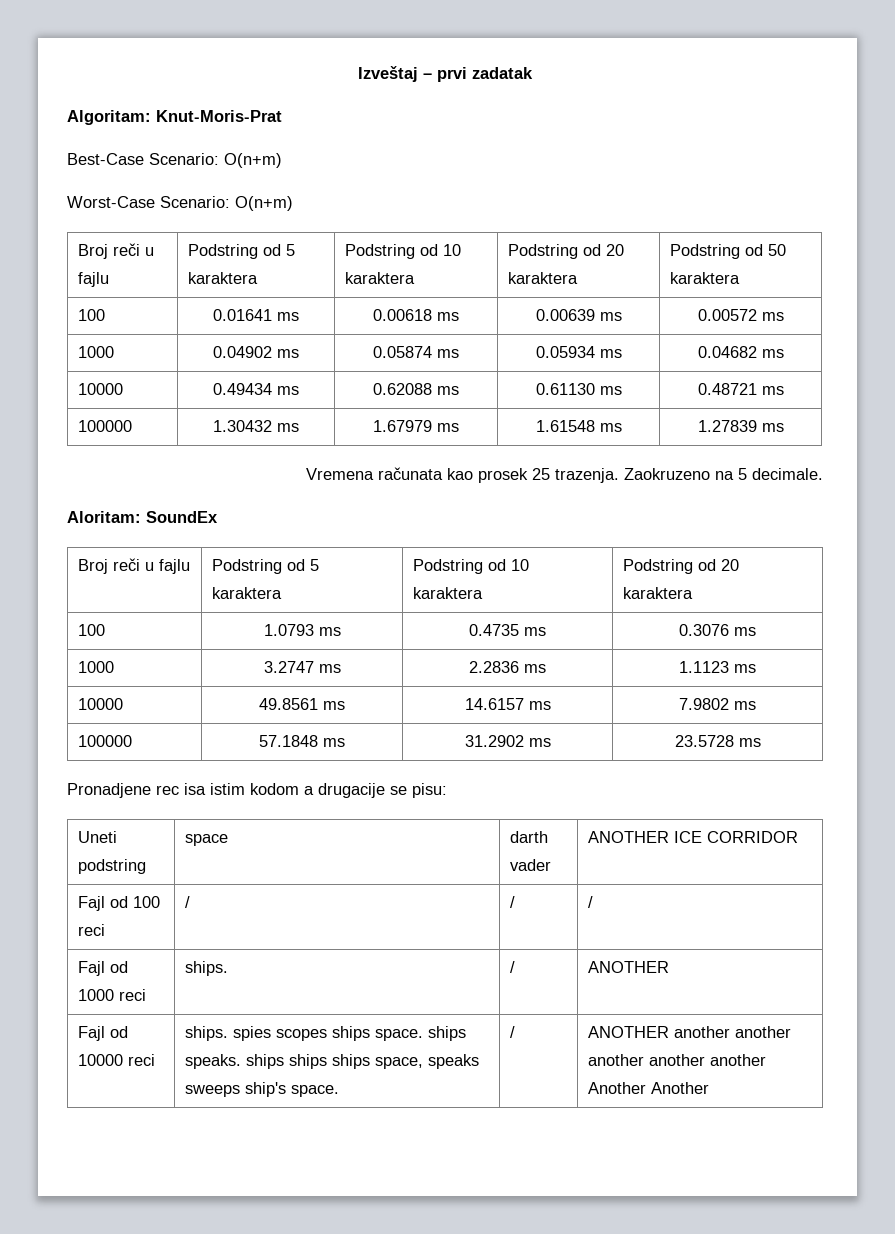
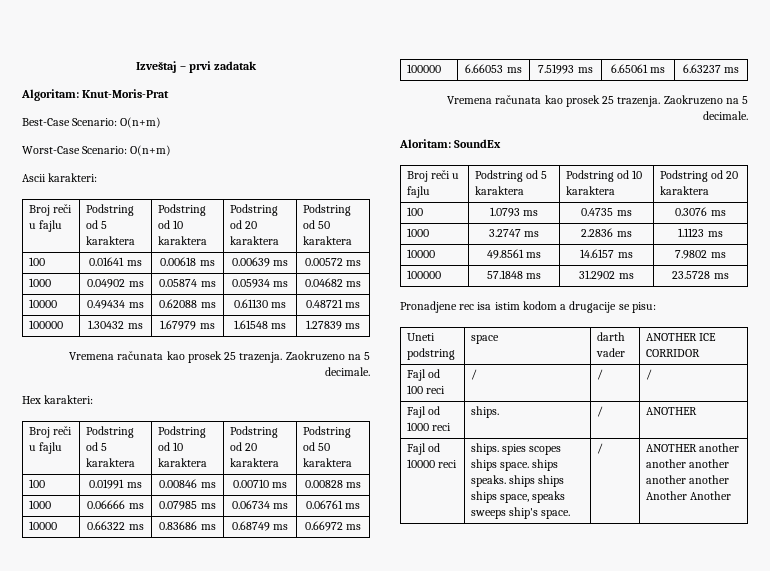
+ Ascii karakteri:
+ Hex karakteri:
+ Broj reči u fajlu | Podstring od 5 karaktera | Podstring od 10 karaktera | Podstring od 20 karaktera | Podstring od 50 karaktera
+ 100 | 0.01991 ms | 0.00846 ms | 0.00710 ms | 0.00828 ms
+ 1000 | 0.06666 ms | 0.07985 ms | 0.06734 ms | 0.06761 ms
+ 10000 | 0.66322 ms | 0.83686 ms | 0.68749 ms | 0.66972 ms
+ 100000 | 6.66053 ms | 7.51993 ms | 6.65061 ms | 6.63237 ms
+ Vremena računata kao prosek 25 trazenja. Zaokruzeno na 5 decimale.

